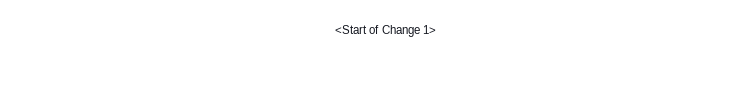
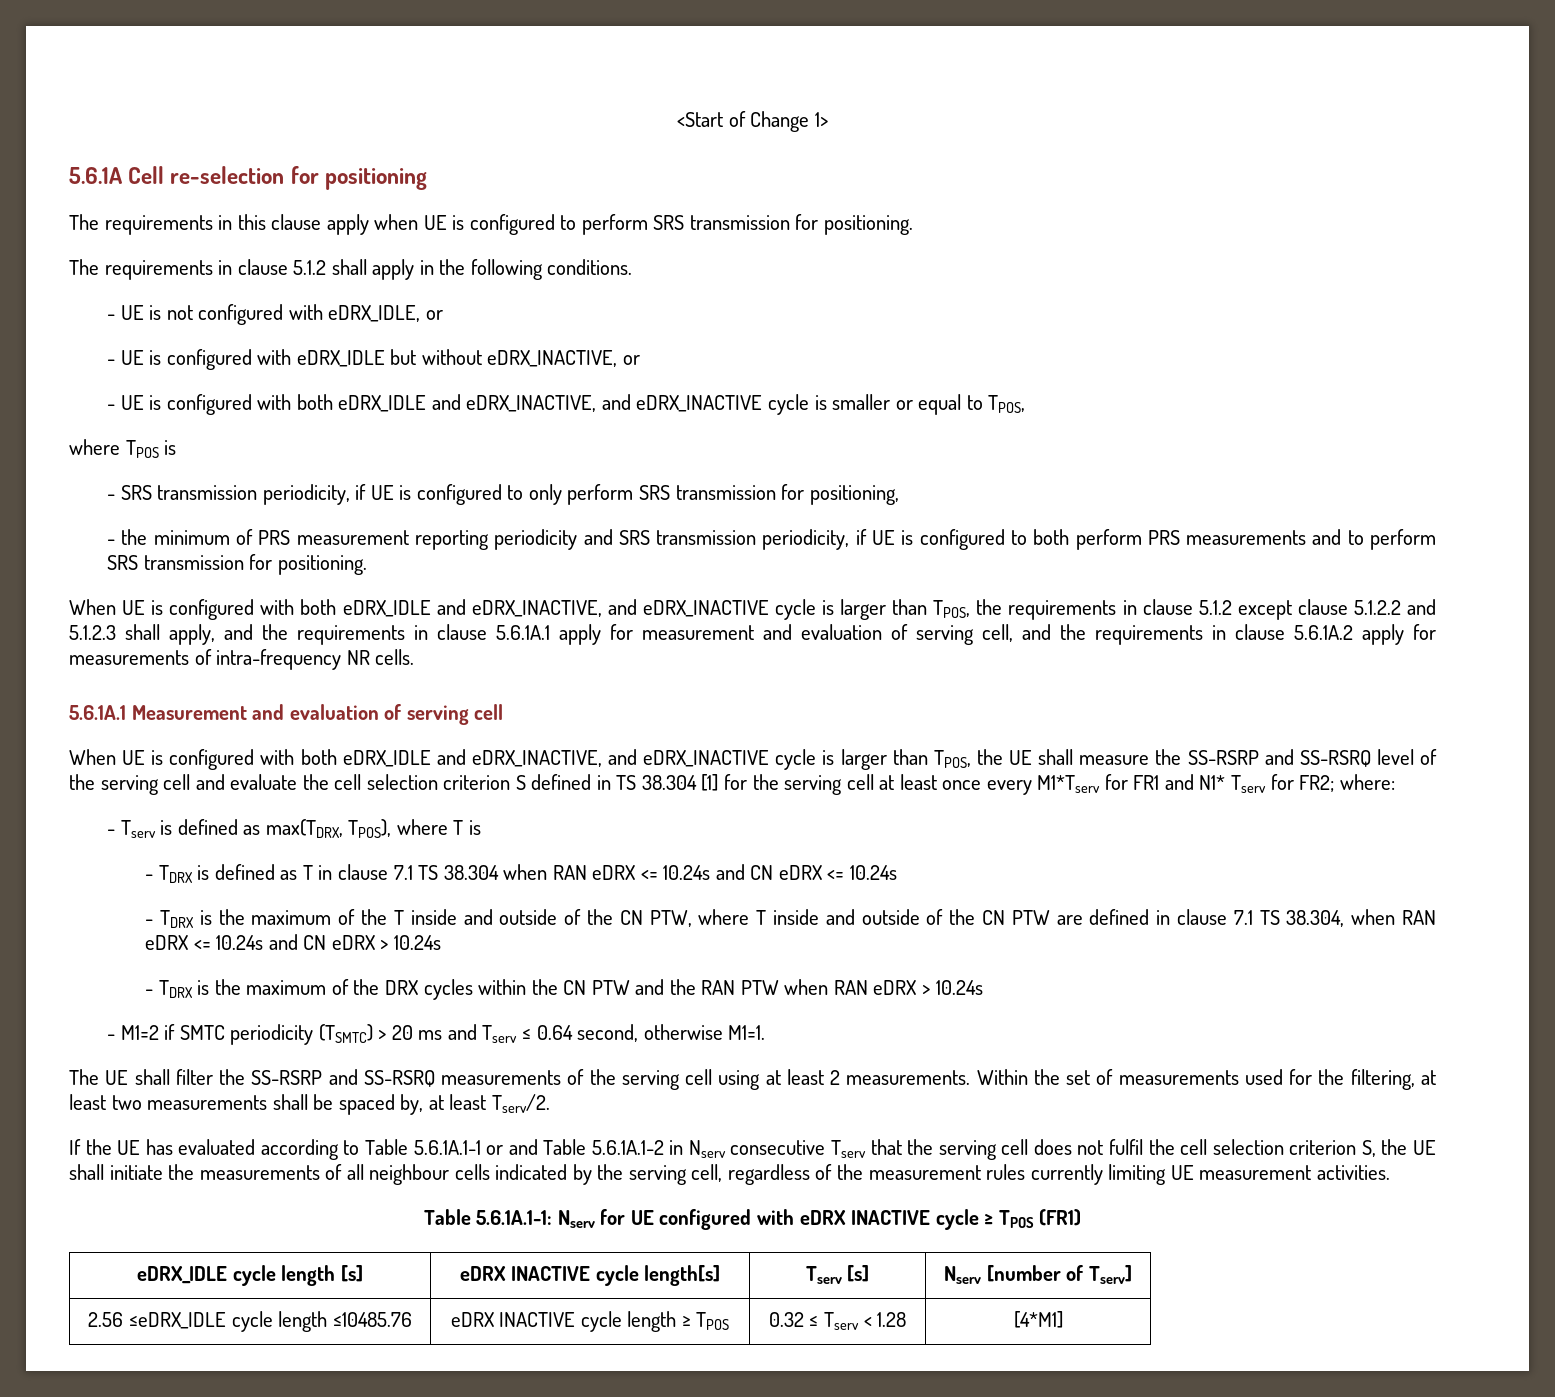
+ 5.6.1A Cell re-selection for positioning
+ The requirements in this clause apply when UE is configured to perform SRS transmission for positioning.
+ The requirements in clause 5.1.2 shall apply in the following conditions.
+ - UE is not configured with eDRX_IDLE, or
+ - UE is configured with eDRX_IDLE but without eDRX_INACTIVE, or
+ - UE is configured with both eDRX_IDLE and eDRX_INACTIVE, and eDRX_INACTIVE cycle is smaller or equal to TPOS,
+ where TPOS is
+ - SRS transmission periodicity, if UE is configured to only perform SRS transmission for positioning,
+ - the minimum of PRS measurement reporting periodicity and SRS transmission periodicity, if UE is configured to both perform PRS measurements and to perform SRS transmission for positioning.
+ When UE is configured with both eDRX_IDLE and eDRX_INACTIVE, and eDRX_INACTIVE cycle is larger than TPOS, the requirements in clause 5.1.2 except clause 5.1.2.2 and 5.1.2.3 shall apply, and the requirements in clause 5.6.1A.1 apply for measurement and evaluation of serving cell, and the requirements in clause 5.6.1A.2 apply for measurements of intra-frequency NR cells.
+ 5.6.1A.1 Measurement and evaluation of serving cell
+ When UE is configured with both eDRX_IDLE and eDRX_INACTIVE, and eDRX_INACTIVE cycle is larger than TPOS, the UE shall measure the SS-RSRP and SS-RSRQ level of the serving cell and evaluate the cell selection criterion S defined in TS 38.304 [1] for the serving cell at least once every M1*Tserv for FR1 and N1* Tserv for FR2; where:
+ - Tserv is defined as max(TDRX, TPOS), where T is
+ - TDRX is defined as T in clause 7.1 TS 38.304 when RAN eDRX <= 10.24s and CN eDRX <= 10.24s
+ - TDRX is the maximum of the T inside and outside of the CN PTW, where T inside and outside of the CN PTW are defined in clause 7.1 TS 38.304, when RAN eDRX <= 10.24s and CN eDRX > 10.24s
+ - TDRX is the maximum of the DRX cycles within the CN PTW and the RAN PTW when RAN eDRX > 10.24s
+ - M1=2 if SMTC periodicity (TSMTC) > 20 ms and Tserv ≤ 0.64 second, otherwise M1=1.
+ The UE shall filter the SS-RSRP and SS-RSRQ measurements of the serving cell using at least 2 measurements. Within the set of measurements used for the filtering, at least two measurements shall be spaced by, at least Tserv/2.
+ If the UE has evaluated according to Table 5.6.1A.1-1 or and Table 5.6.1A.1-2 in Nserv consecutive Tserv that the serving cell does not fulfil the cell selection criterion S, the UE shall initiate the measurements of all neighbour cells indicated by the serving cell, regardless of the measurement rules currently limiting UE measurement activities.
+ Table 5.6.1A.1-1: Nserv for UE configured with eDRX INACTIVE cycle ≥ TPOS (FR1)
+ eDRX_IDLE cycle length [s] | eDRX INACTIVE cycle length[s] | Tserv [s] | Nserv [number of Tserv]
+ 2.56 ≤eDRX_IDLE cycle length ≤10485.76 | eDRX INACTIVE cycle length ≥ TPOS | 0.32 ≤ Tserv < 1.28 | [4*M1]

